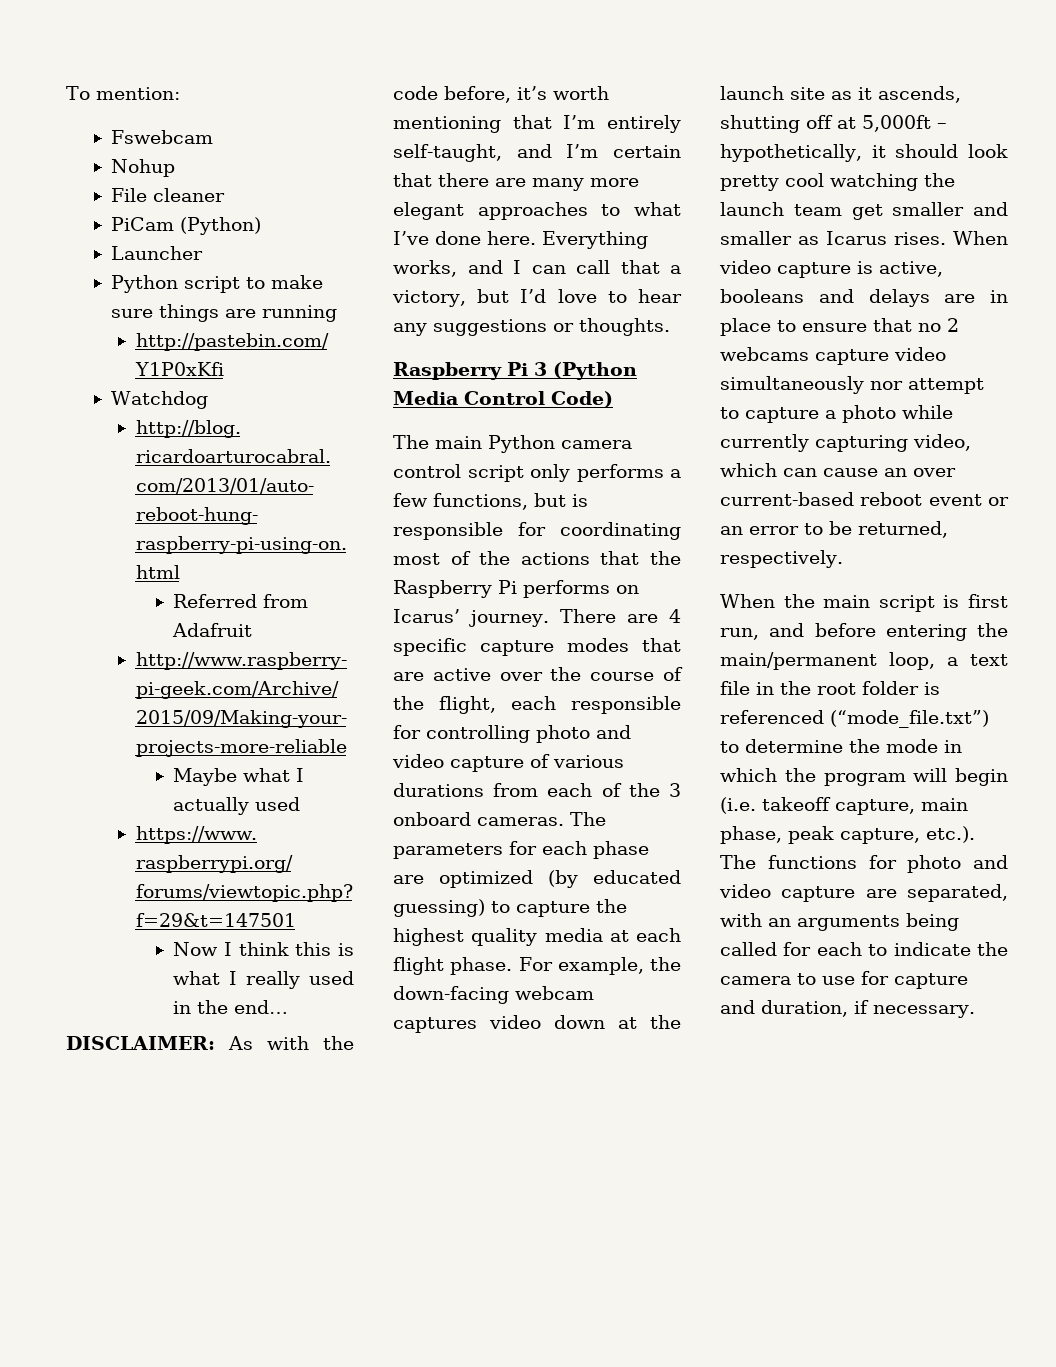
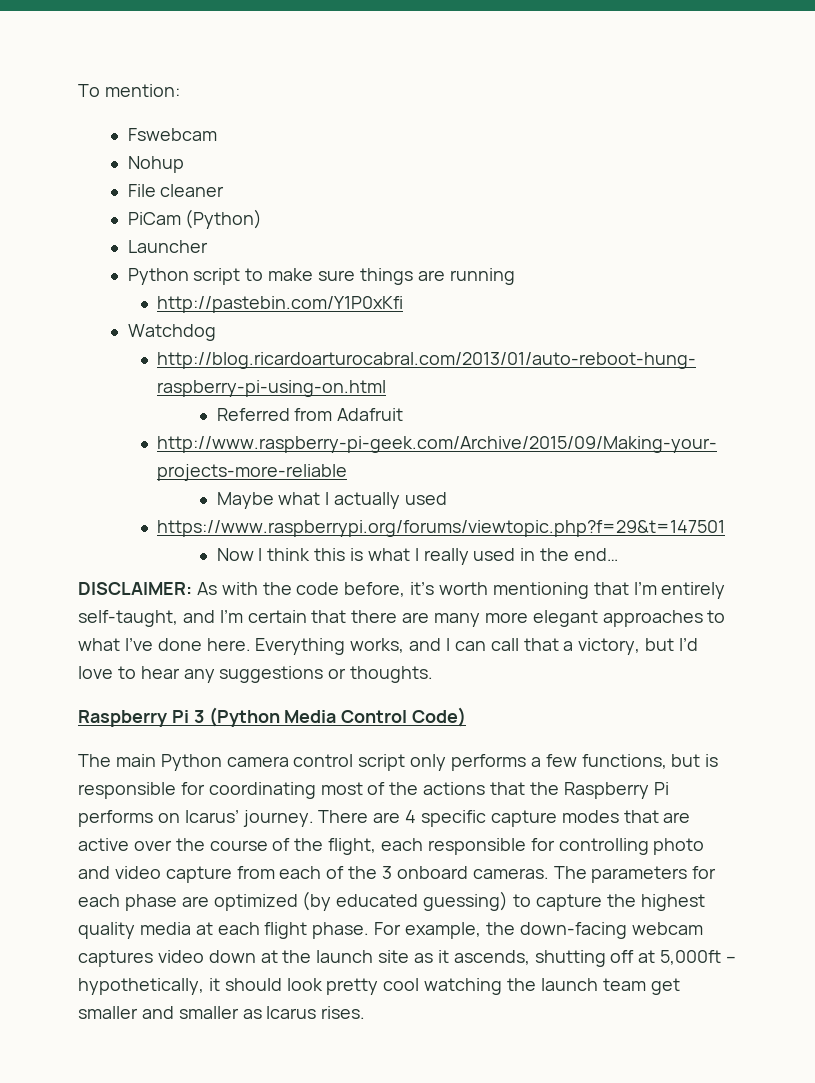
- There are 4 specific capture modes that are active over the course of the flight, each responsible for controlling photo and video capture of various durations from each of the 3 onboard cameras.
+ There are 4 specific capture modes that are active over the course of the flight, each responsible for controlling photo and video capture from each of the 3 onboard cameras.
- When video capture is active, booleans and delays are in place to ensure that no 2 webcams capture video simultaneously nor attempt to capture a photo while currently capturing video, which can cause an over current-based reboot event or an error to be returned, respectively.
- When the main script is first run, and before entering the main/permanent loop, a text file in the root folder is referenced (“mode_file.txt”) to determine the mode in which the program will begin (i.e. takeoff capture, main phase, peak capture, etc.). The functions for photo and video capture are separated, with an arguments being called for each to indicate the camera to use for capture and duration, if necessary.

